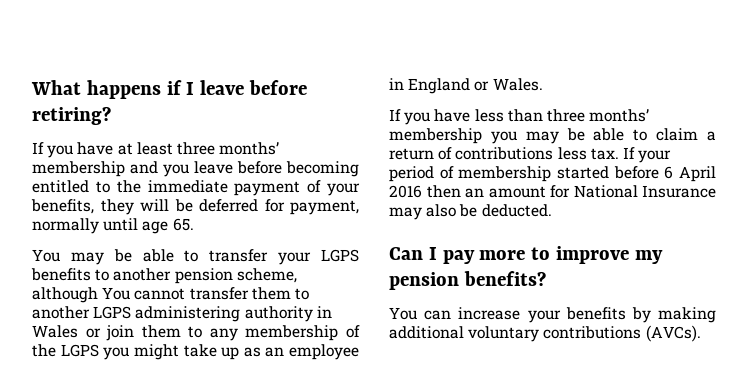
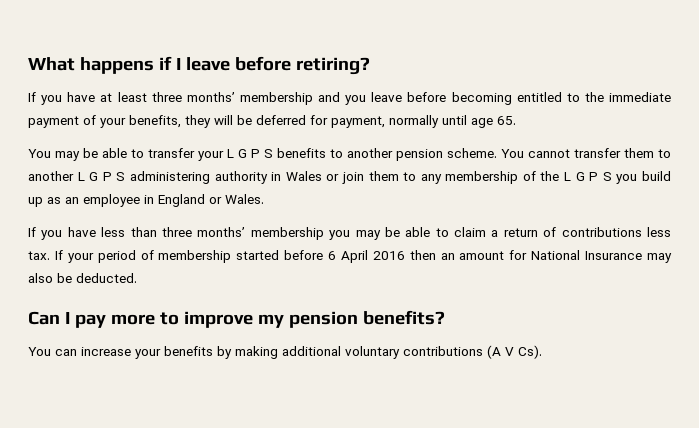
- You may be able to transfer your LGPS benefits to another pension scheme, although You cannot transfer them to another LGPS administering authority in Wales or join them to any membership of the LGPS you might take up as an employee in England or Wales.
+ You may be able to transfer your L G P S benefits to another pension scheme. You cannot transfer them to another L G P S administering authority in Wales or join them to any membership of the L G P S you build up as an employee in England or Wales.
- You can increase your benefits by making additional voluntary contributions (AVCs).
+ You can increase your benefits by making additional voluntary contributions (A V Cs).

